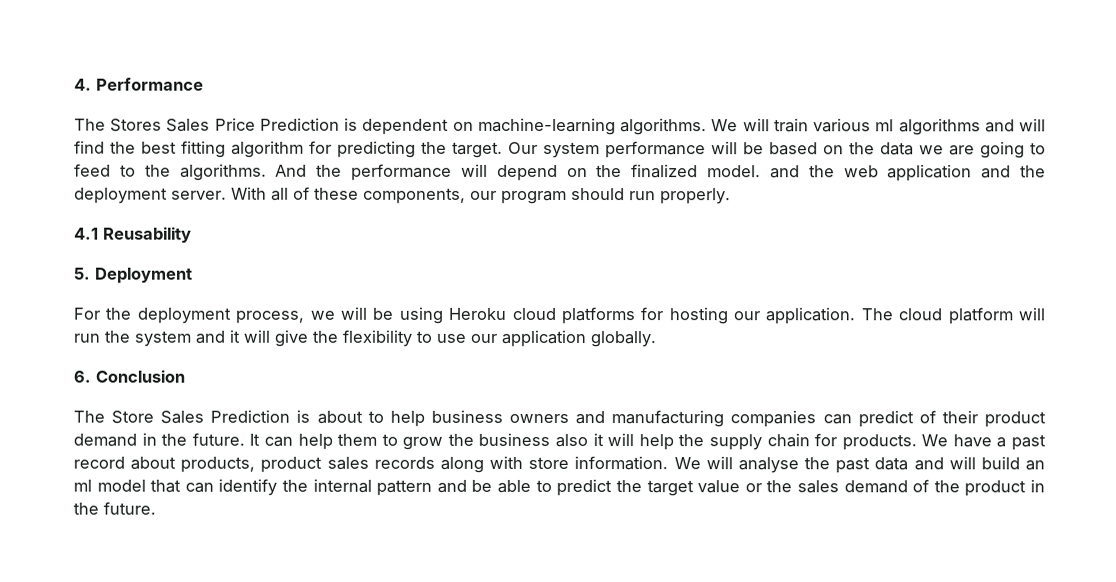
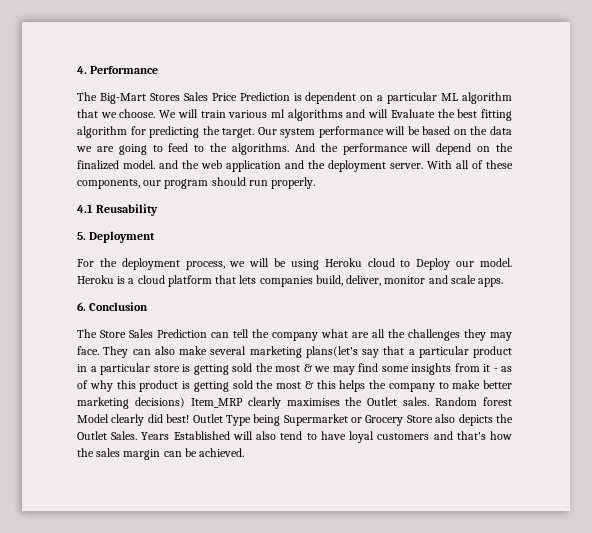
- The Stores Sales Price Prediction is dependent on machine-learning algorithms.
+ The Big-Mart Stores Sales Price Prediction is dependent on a particular ML algorithm that we choose.
- We will train various ml algorithms and will find the best fitting algorithm for predicting the target.
+ We will train various ml algorithms and will Evaluate the best fitting algorithm for predicting the target.
- For the deployment process, we will be using Heroku cloud platforms for hosting our application. The cloud platform will run the system and it will give the flexibility to use our application globally.
+ For the deployment process, we will be using Heroku cloud to Deploy our model. Heroku is a cloud platform that lets companies build, deliver, monitor and scale apps.
- The Store Sales Prediction is about to help business owners and manufacturing companies can predict of their product demand in the future. It can help them to grow the business also it will help the supply chain for products. We have a past record about products, product sales records along with store information. We will analyse the past data and will build an ml model that can identify the internal pattern and be able to predict the target value or the sales demand of the product in the future.
+ The Store Sales Prediction can tell the company what are all the challenges they may face. They can also make several marketing plans(let's say that a particular product in a particular store is getting sold the most & we may find some insights from it - as of why this product is getting sold the most & this helps the company to make better marketing decisions) Item_MRP clearly maximises the Outlet sales. Random forest Model clearly did best! Outlet Type being Supermarket or Grocery Store also depicts the Outlet Sales. Years Established will also tend to have loyal customers and that's how the sales margin can be achieved.

